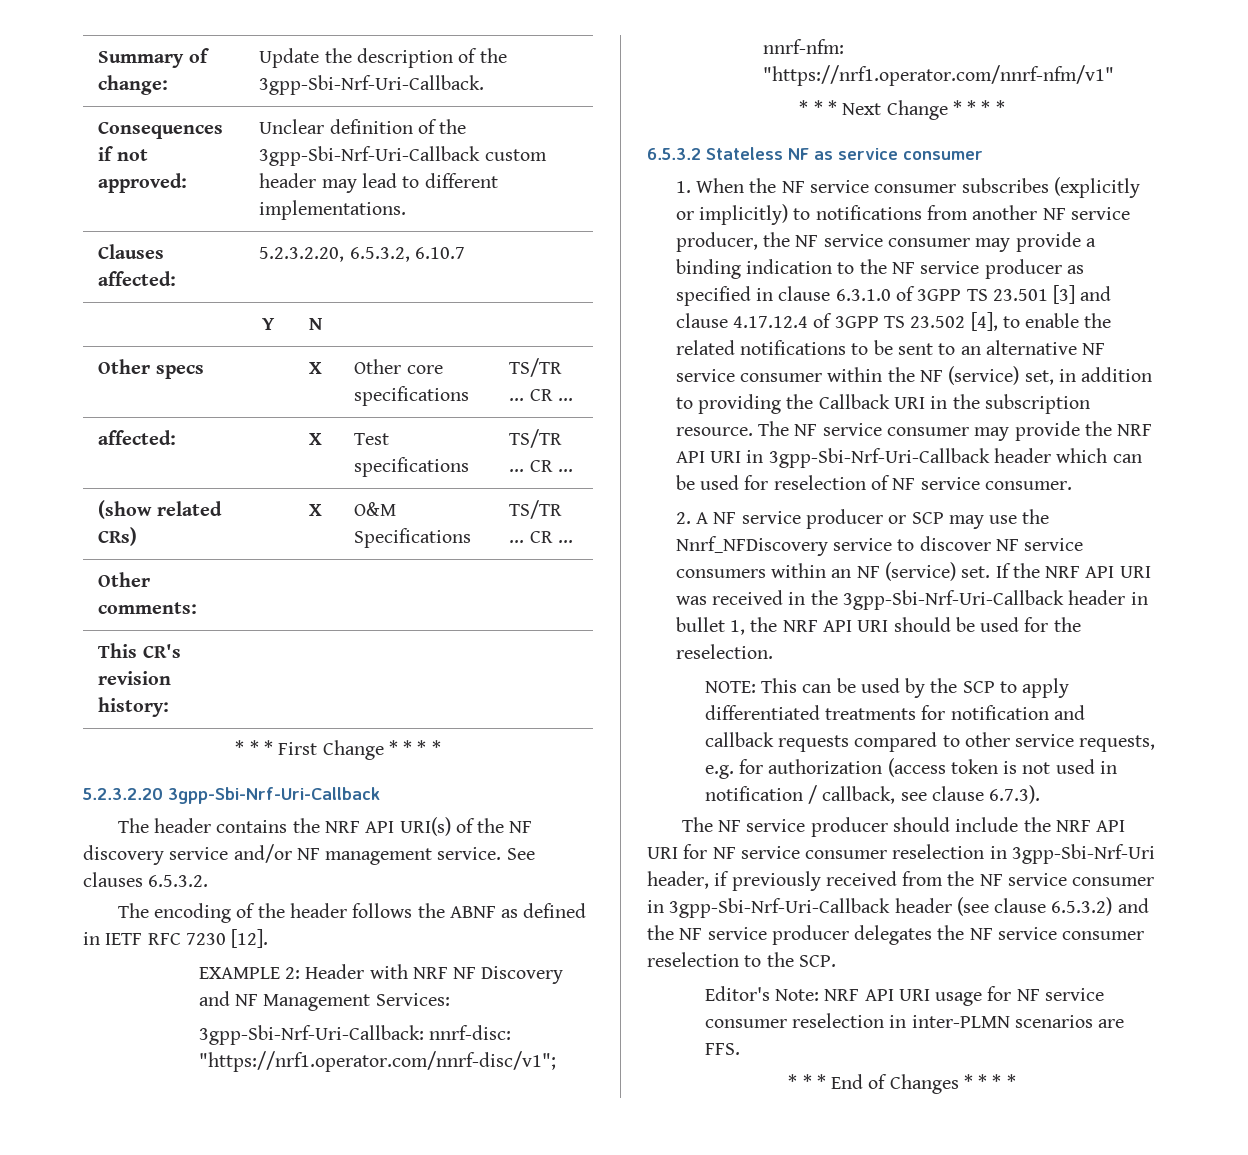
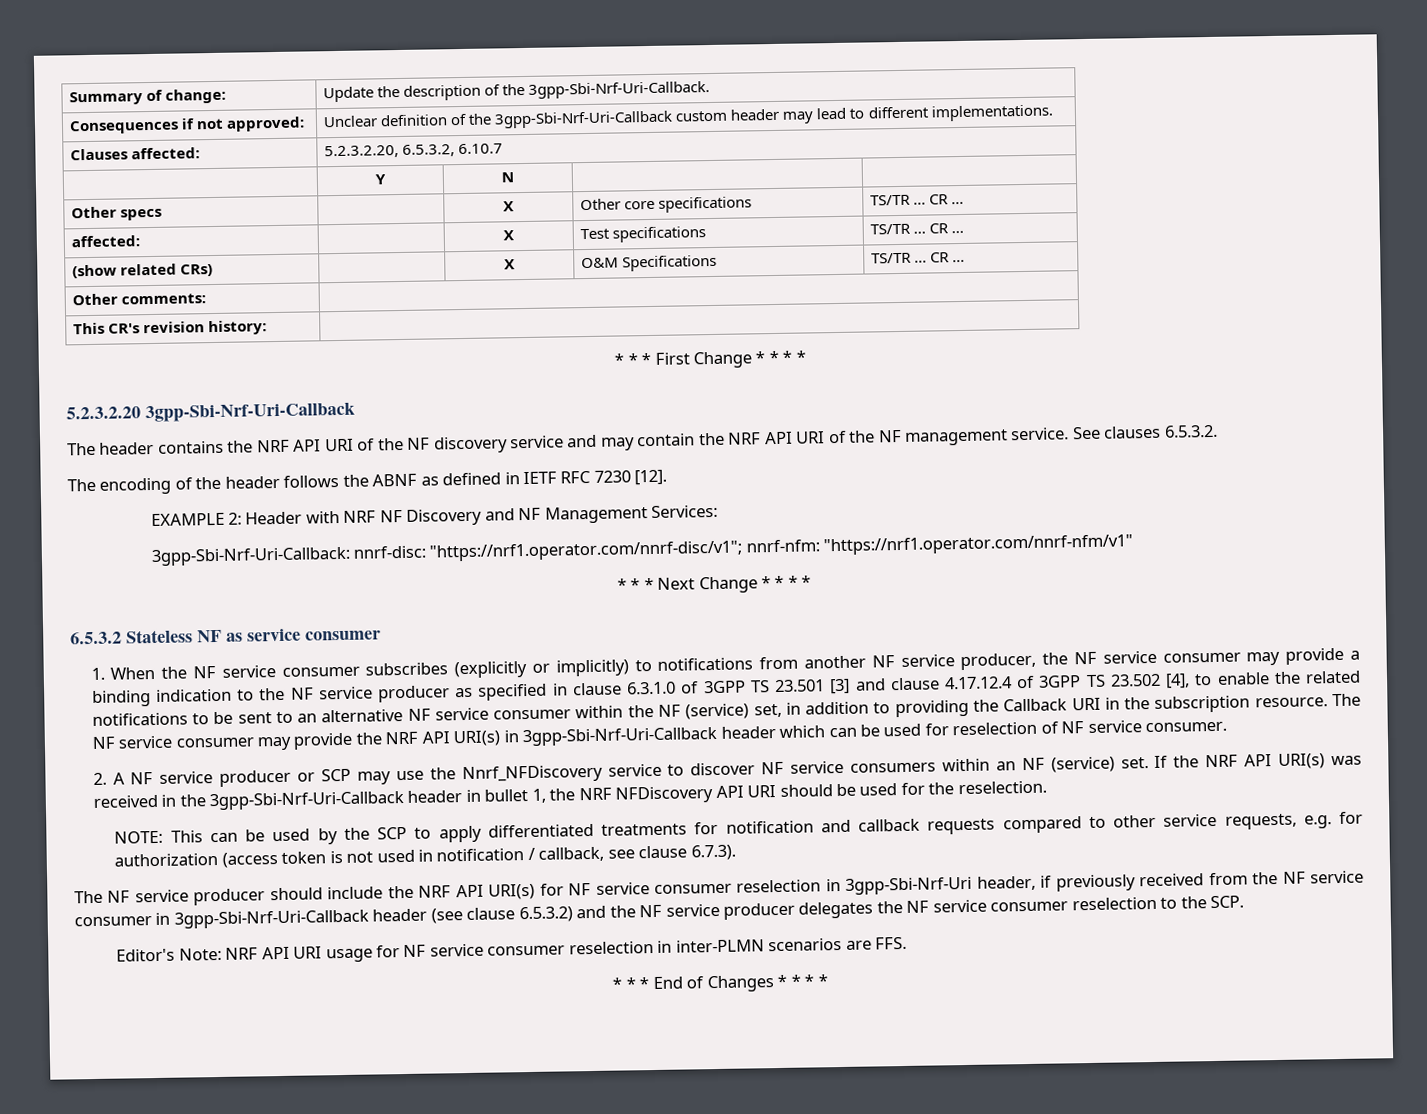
- The header contains the NRF API URI(s) of the NF discovery service and/or NF management service.
+ The header contains the NRF API URI of the NF discovery service and may contain the NRF API URI of the NF management service.
- The NF service consumer may provide the NRF API URI in 3gpp-Sbi-Nrf-Uri-Callback header which can be used for reselection of NF service consumer.
+ The NF service consumer may provide the NRF API URI(s) in 3gpp-Sbi-Nrf-Uri-Callback header which can be used for reselection of NF service consumer.
- If the NRF API URI was received in the 3gpp-Sbi-Nrf-Uri-Callback header in bullet 1, the NRF API URI should be used for the reselection.
+ If the NRF API URI(s) was received in the 3gpp-Sbi-Nrf-Uri-Callback header in bullet 1, the NRF NFDiscovery API URI should be used for the reselection.
- The NF service producer should include the NRF API URI for NF service consumer reselection in 3gpp-Sbi-Nrf-Uri header, if previously received from the NF service consumer in 3gpp-Sbi-Nrf-Uri-Callback header (see clause 6.5.3.2) and the NF service producer delegates the NF service consumer reselection to the SCP.
+ The NF service producer should include the NRF API URI(s) for NF service consumer reselection in 3gpp-Sbi-Nrf-Uri header, if previously received from the NF service consumer in 3gpp-Sbi-Nrf-Uri-Callback header (see clause 6.5.3.2) and the NF service producer delegates the NF service consumer reselection to the SCP.

